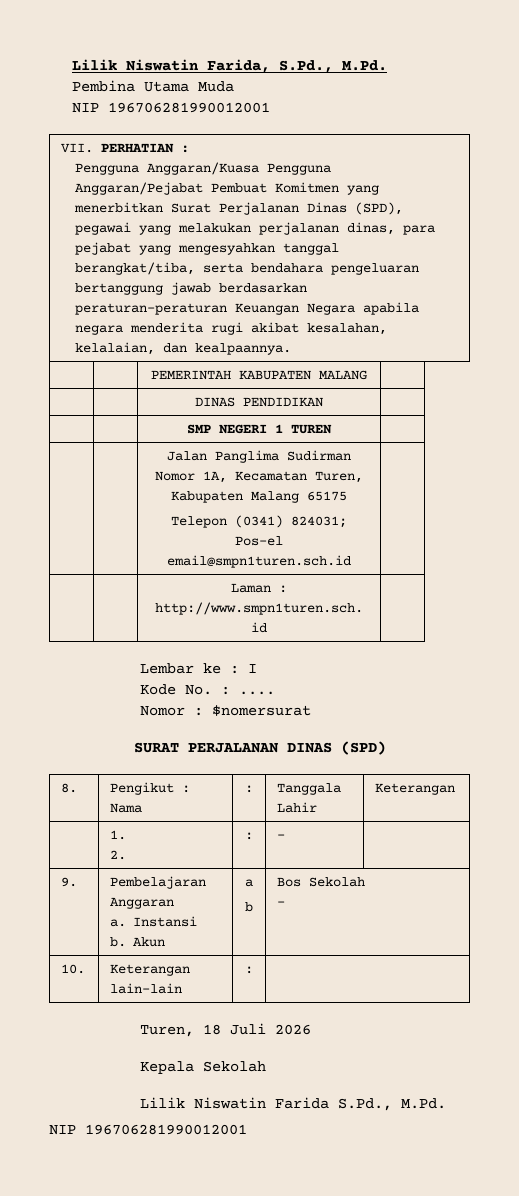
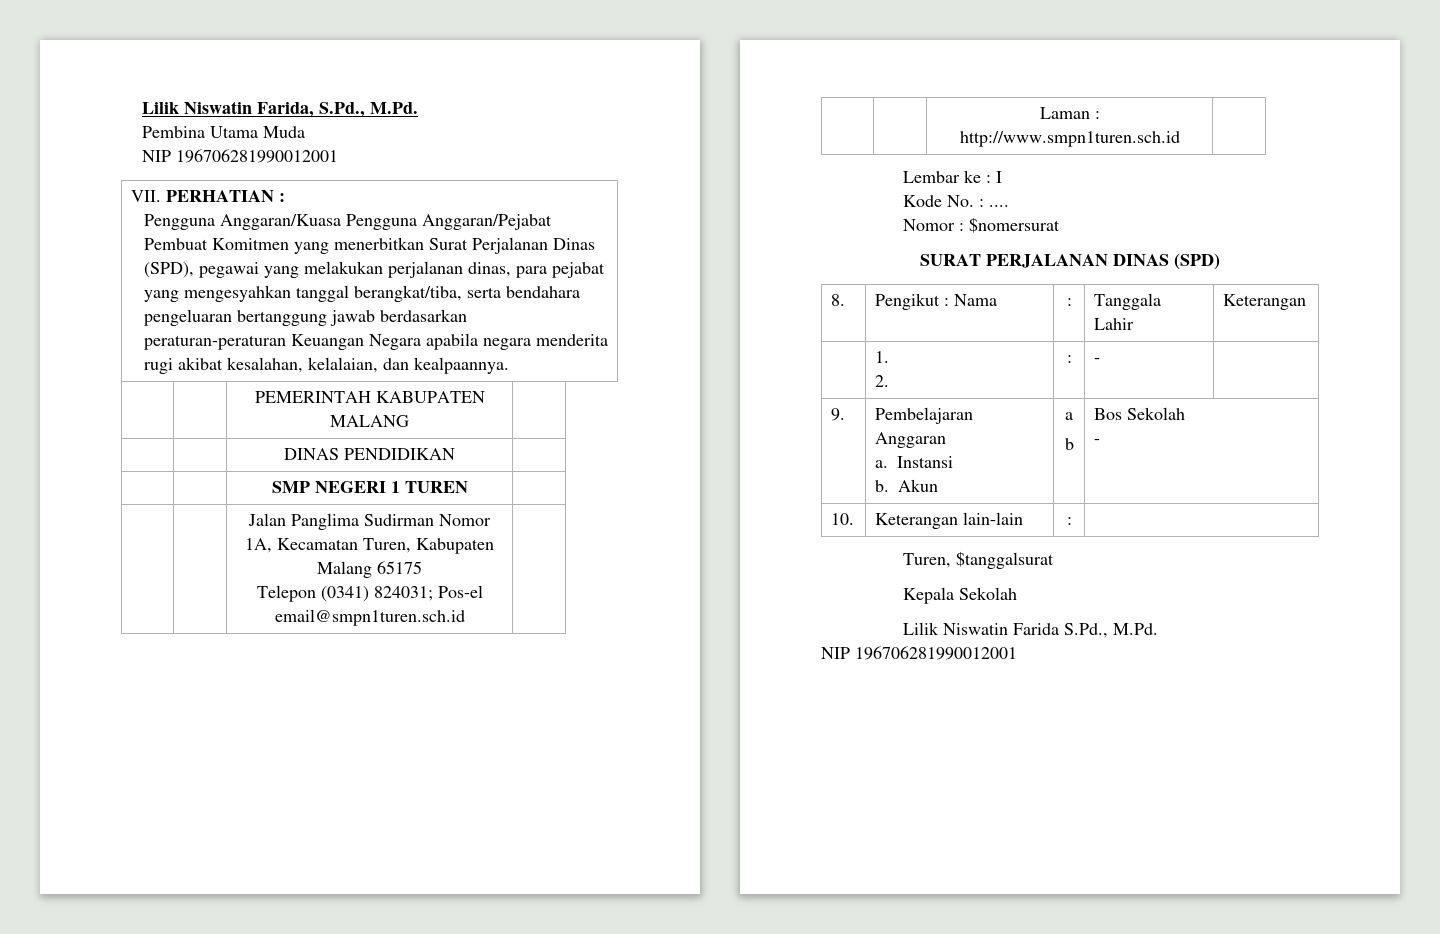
- Turen, 18 Juli 2026
+ Turen, $tanggalsurat

